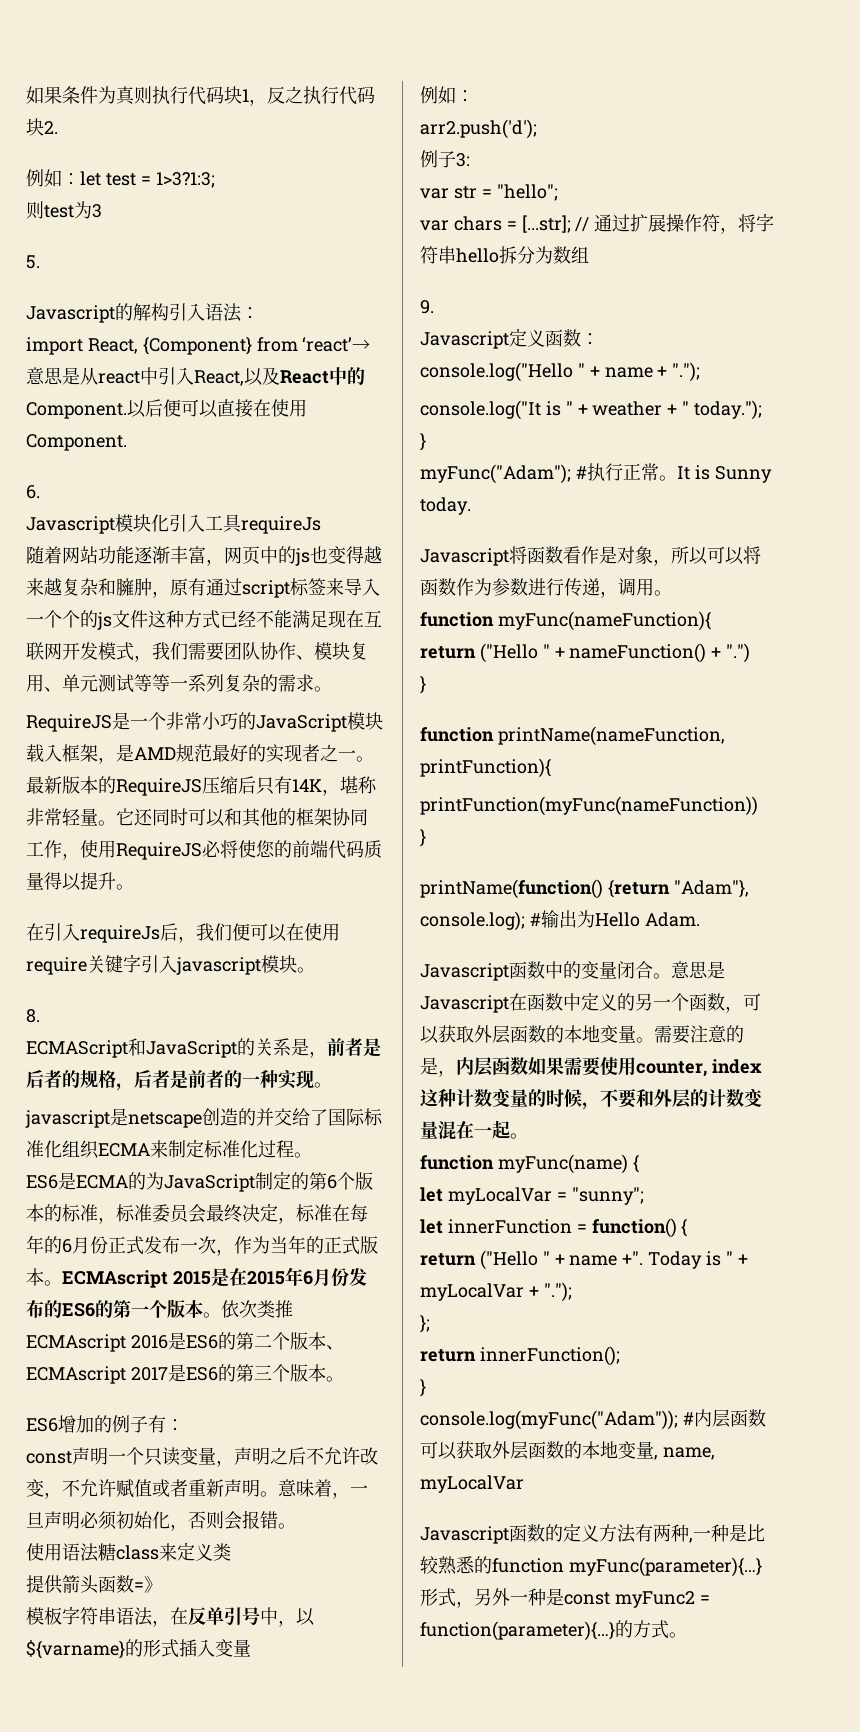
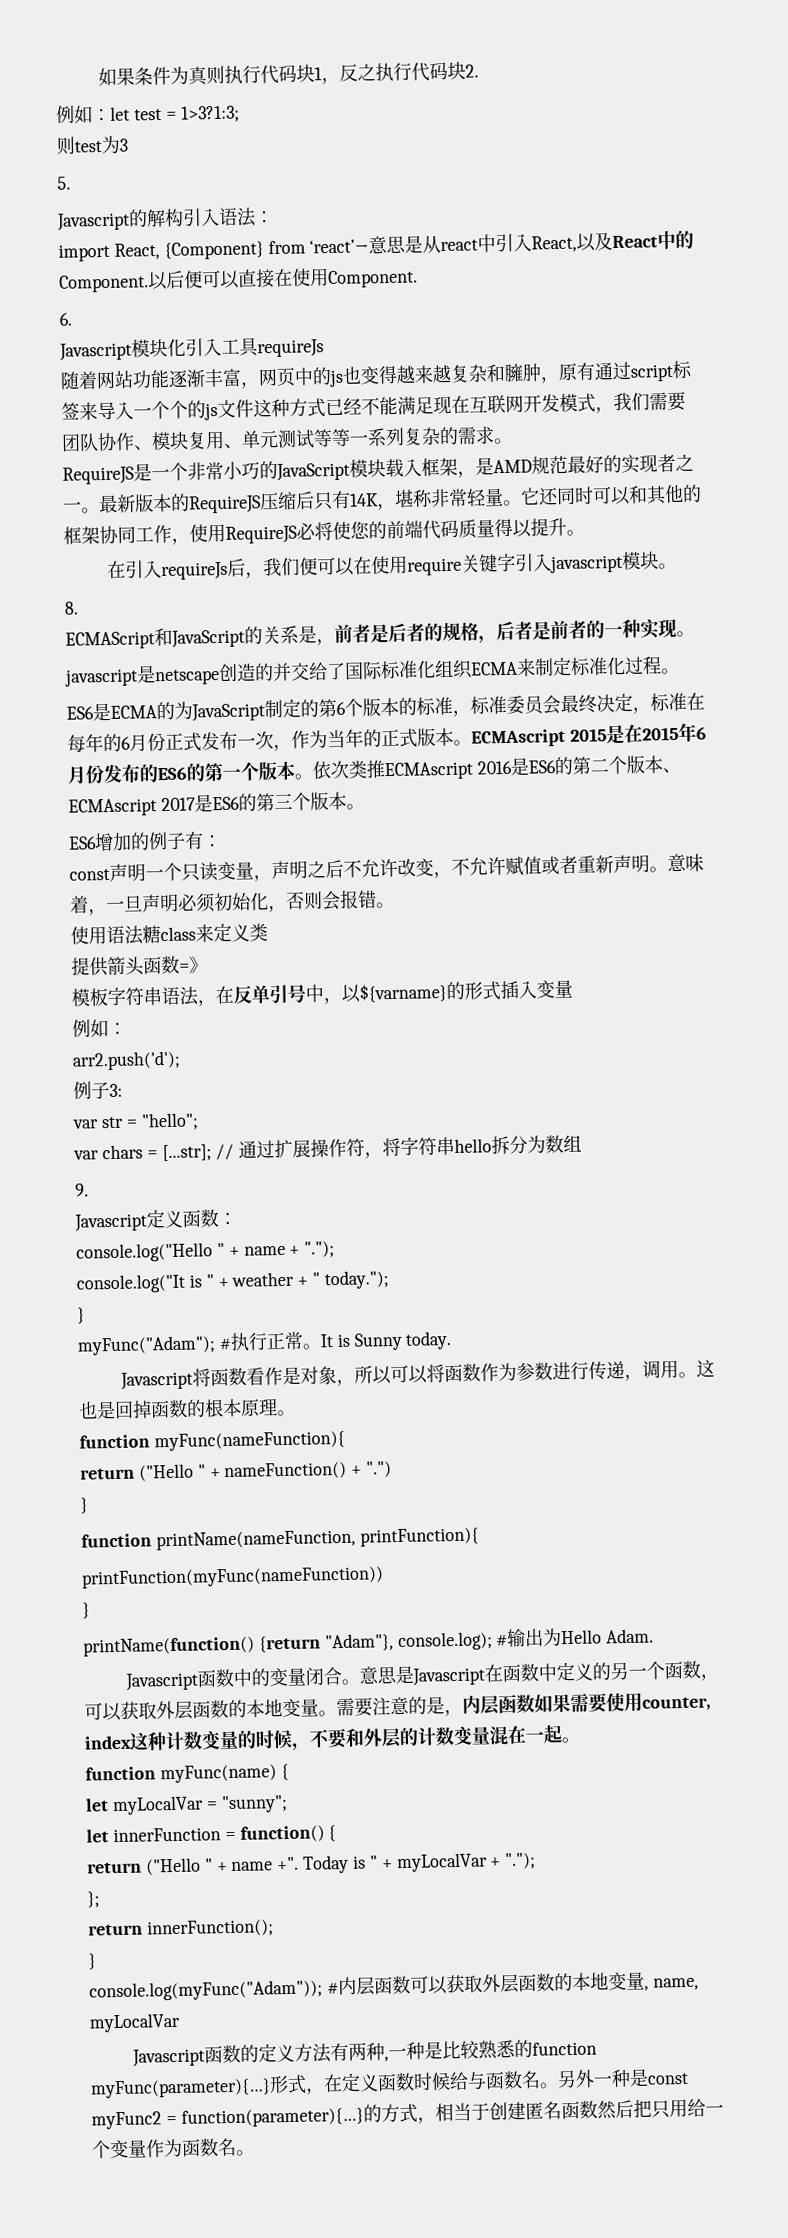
+ 这也是回掉函数的根本原理。
- Javascript函数的定义方法有两种,一种是比较熟悉的function myFunc(parameter){…}形式，另外一种是const myFunc2 = function(parameter){…}的方式。
+ Javascript函数的定义方法有两种,一种是比较熟悉的function myFunc(parameter){…}形式，在定义函数时候给与函数名。另外一种是const myFunc2 = function(parameter){…}的方式，相当于创建匿名函数然后把只用给一个变量作为函数名。

